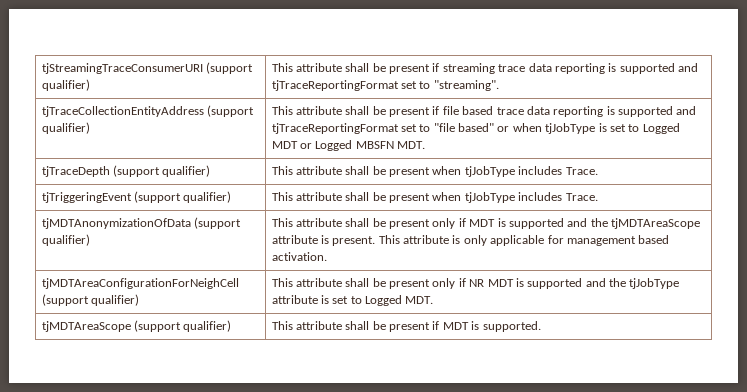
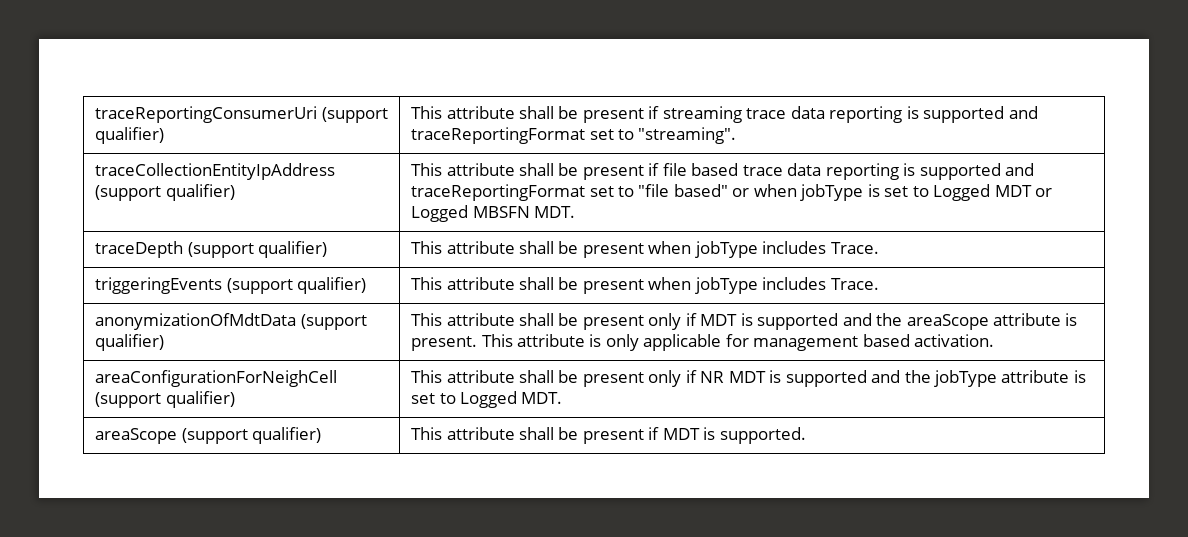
- tjStreamingTraceConsumerURI (support qualifier) | This attribute shall be present if streaming trace data reporting is supported and tjTraceReportingFormat set to "streaming".
+ traceReportingConsumerUri (support qualifier) | This attribute shall be present if streaming trace data reporting is supported and traceReportingFormat set to "streaming".
- tjTraceCollectionEntityAddress (support qualifier) | This attribute shall be present if file based trace data reporting is supported and tjTraceReportingFormat set to "file based" or when tjJobType is set to Logged MDT or Logged MBSFN MDT.
+ traceCollectionEntityIpAddress (support qualifier) | This attribute shall be present if file based trace data reporting is supported and traceReportingFormat set to "file based" or when jobType is set to Logged MDT or Logged MBSFN MDT.
- tjTraceDepth (support qualifier) | This attribute shall be present when tjJobType includes Trace.
- tjTriggeringEvent (support qualifier) | This attribute shall be present when tjJobType includes Trace.
- tjMDTAnonymizationOfData (support qualifier) | This attribute shall be present only if MDT is supported and the tjMDTAreaScope attribute is present. This attribute is only applicable for management based activation.
+ traceDepth (support qualifier) | This attribute shall be present when jobType includes Trace.
+ triggeringEvents (support qualifier) | This attribute shall be present when jobType includes Trace.
+ anonymizationOfMdtData (support qualifier) | This attribute shall be present only if MDT is supported and the areaScope attribute is present. This attribute is only applicable for management based activation.
- tjMDTAreaConfigurationForNeighCell (support qualifier) | This attribute shall be present only if NR MDT is supported and the tjJobType attribute is set to Logged MDT.
+ areaConfigurationForNeighCell (support qualifier) | This attribute shall be present only if NR MDT is supported and the jobType attribute is set to Logged MDT.
- tjMDTAreaScope (support qualifier) | This attribute shall be present if MDT is supported.
+ areaScope (support qualifier) | This attribute shall be present if MDT is supported.

